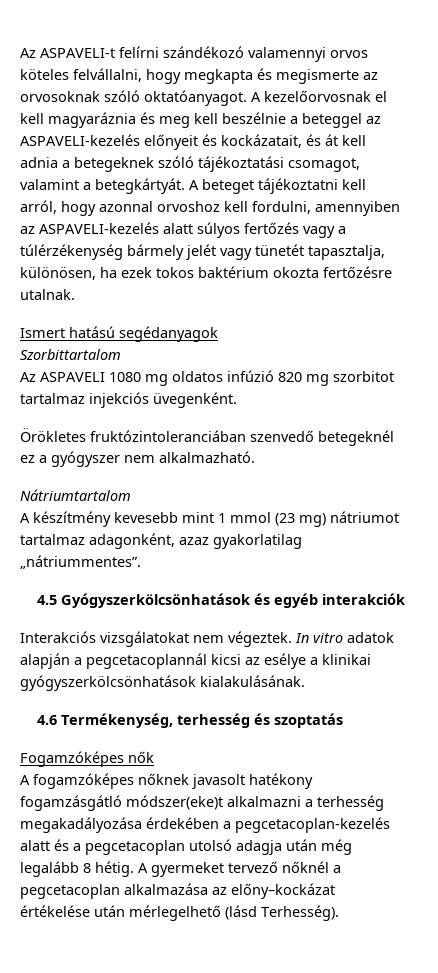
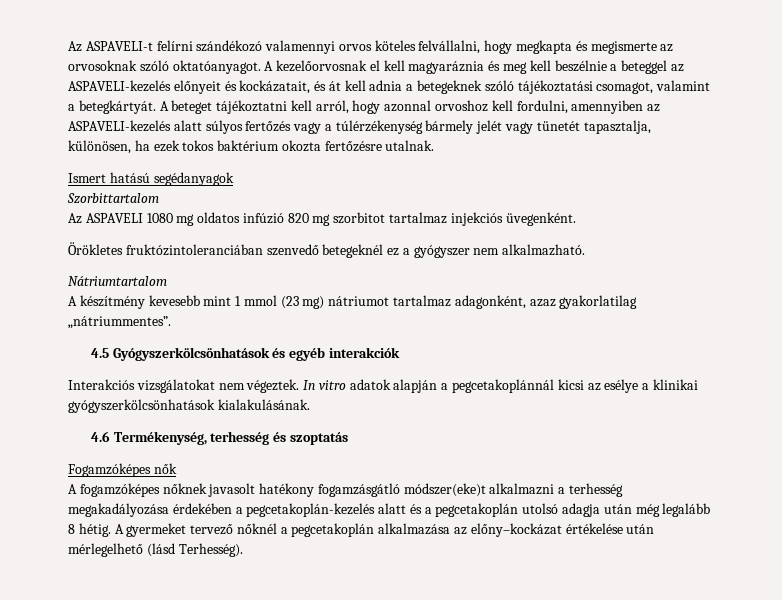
- In vitro adatok alapján a pegcetacoplannál kicsi az esélye a klinikai gyógyszerkölcsönhatások kialakulásának.
+ In vitro adatok alapján a pegcetakoplánnál kicsi az esélye a klinikai gyógyszerkölcsönhatások kialakulásának.
- A fogamzóképes nőknek javasolt hatékony fogamzásgátló módszer(eke)t alkalmazni a terhesség megakadályozása érdekében a pegcetacoplan-kezelés alatt és a pegcetacoplan utolsó adagja után még legalább 8 hétig.
+ A fogamzóképes nőknek javasolt hatékony fogamzásgátló módszer(eke)t alkalmazni a terhesség megakadályozása érdekében a pegcetakoplán-kezelés alatt és a pegcetakoplán utolsó adagja után még legalább 8 hétig.
- A gyermeket tervező nőknél a pegcetacoplan alkalmazása az előny–kockázat értékelése után mérlegelhető (lásd Terhesség).
+ A gyermeket tervező nőknél a pegcetakoplán alkalmazása az előny–kockázat értékelése után mérlegelhető (lásd Terhesség).

